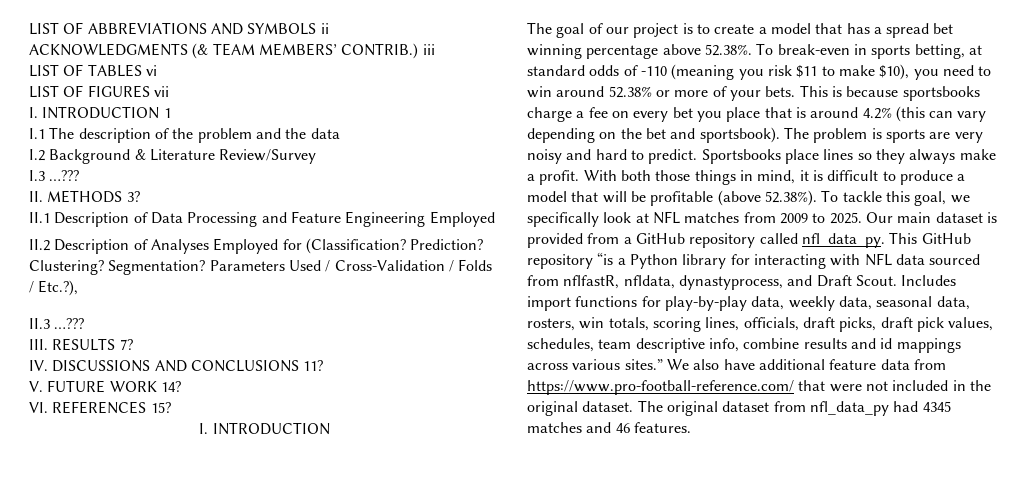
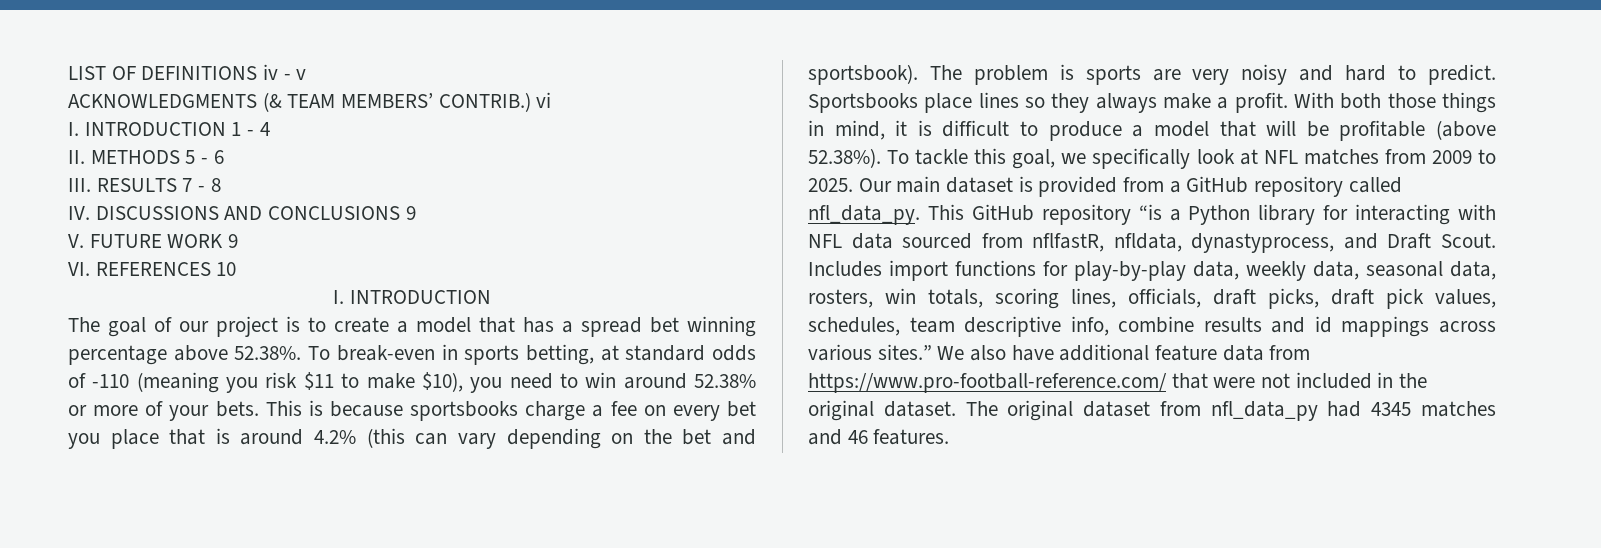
- LIST OF ABBREVIATIONS AND SYMBOLS ii
+ LIST OF DEFINITIONS iv - v
- ACKNOWLEDGMENTS (& TEAM MEMBERS’ CONTRIB.) iii
- LIST OF TABLES vi
- LIST OF FIGURES vii
- I. INTRODUCTION 1
- I.1 The description of the problem and the data
- I.2 Background & Literature Review/Survey
- I.3 …???
- II. METHODS 3?
- II.1 Description of Data Processing and Feature Engineering Employed
- II.2 Description of Analyses Employed for (Classification? Prediction? Clustering? Segmentation? Parameters Used / Cross-Validation / Folds / Etc.?),
- II.3 …???
+ ACKNOWLEDGMENTS (& TEAM MEMBERS’ CONTRIB.) vi
+ I. INTRODUCTION 1 - 4
+ II. METHODS 5 - 6
- III. RESULTS 7?
+ III. RESULTS 7 - 8
- IV. DISCUSSIONS AND CONCLUSIONS 11?
+ IV. DISCUSSIONS AND CONCLUSIONS 9
- V. FUTURE WORK 14?
+ V. FUTURE WORK 9
- VI. REFERENCES 15?
+ VI. REFERENCES 10

